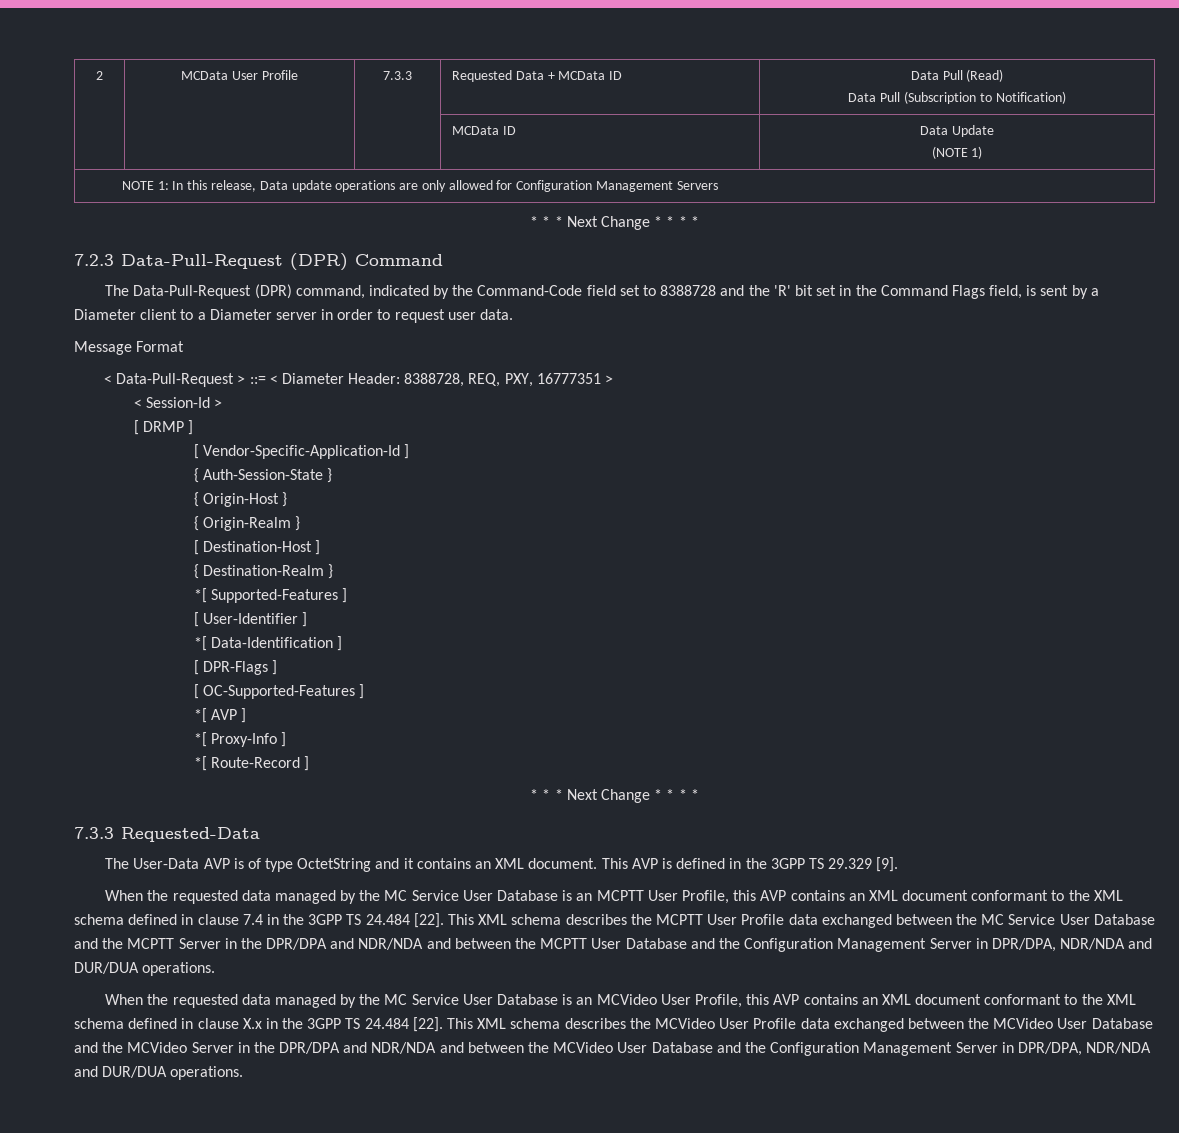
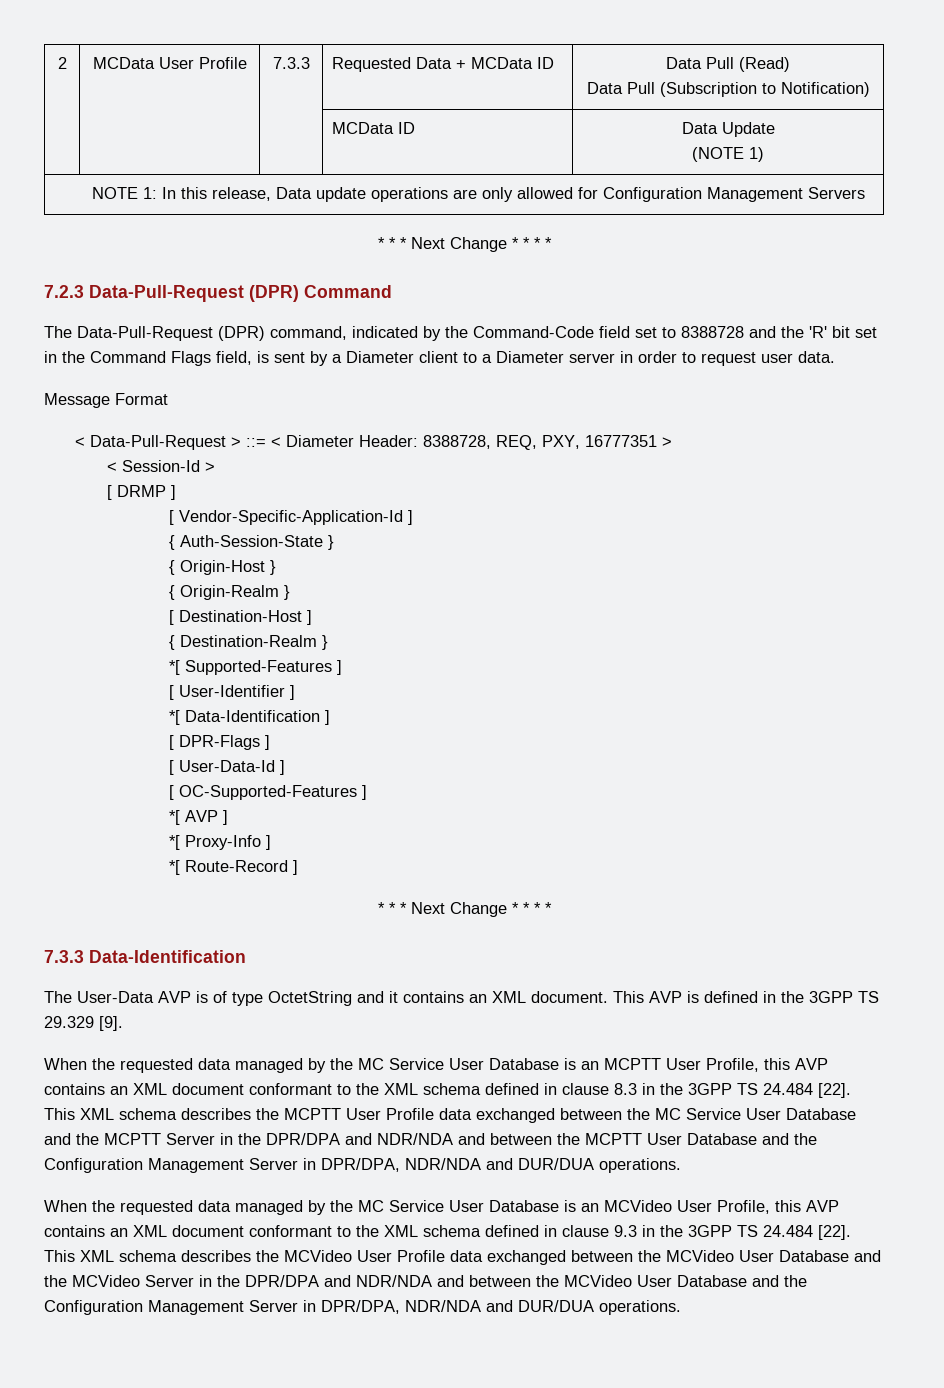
+ [ User-Data-Id ]
- 7.3.3 Requested-Data
+ 7.3.3 Data-Identification
- When the requested data managed by the MC Service User Database is an MCPTT User Profile, this AVP contains an XML document conformant to the XML schema defined in clause 7.4 in the 3GPP TS 24.484 [22].
+ When the requested data managed by the MC Service User Database is an MCPTT User Profile, this AVP contains an XML document conformant to the XML schema defined in clause 8.3 in the 3GPP TS 24.484 [22].
- When the requested data managed by the MC Service User Database is an MCVideo User Profile, this AVP contains an XML document conformant to the XML schema defined in clause X.x in the 3GPP TS 24.484 [22].
+ When the requested data managed by the MC Service User Database is an MCVideo User Profile, this AVP contains an XML document conformant to the XML schema defined in clause 9.3 in the 3GPP TS 24.484 [22].

